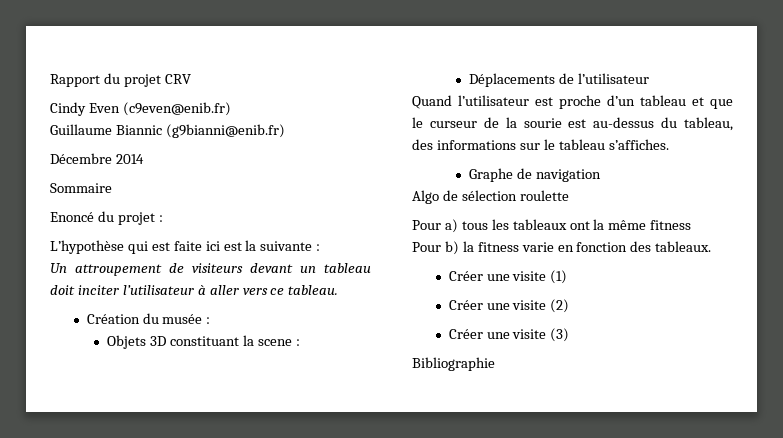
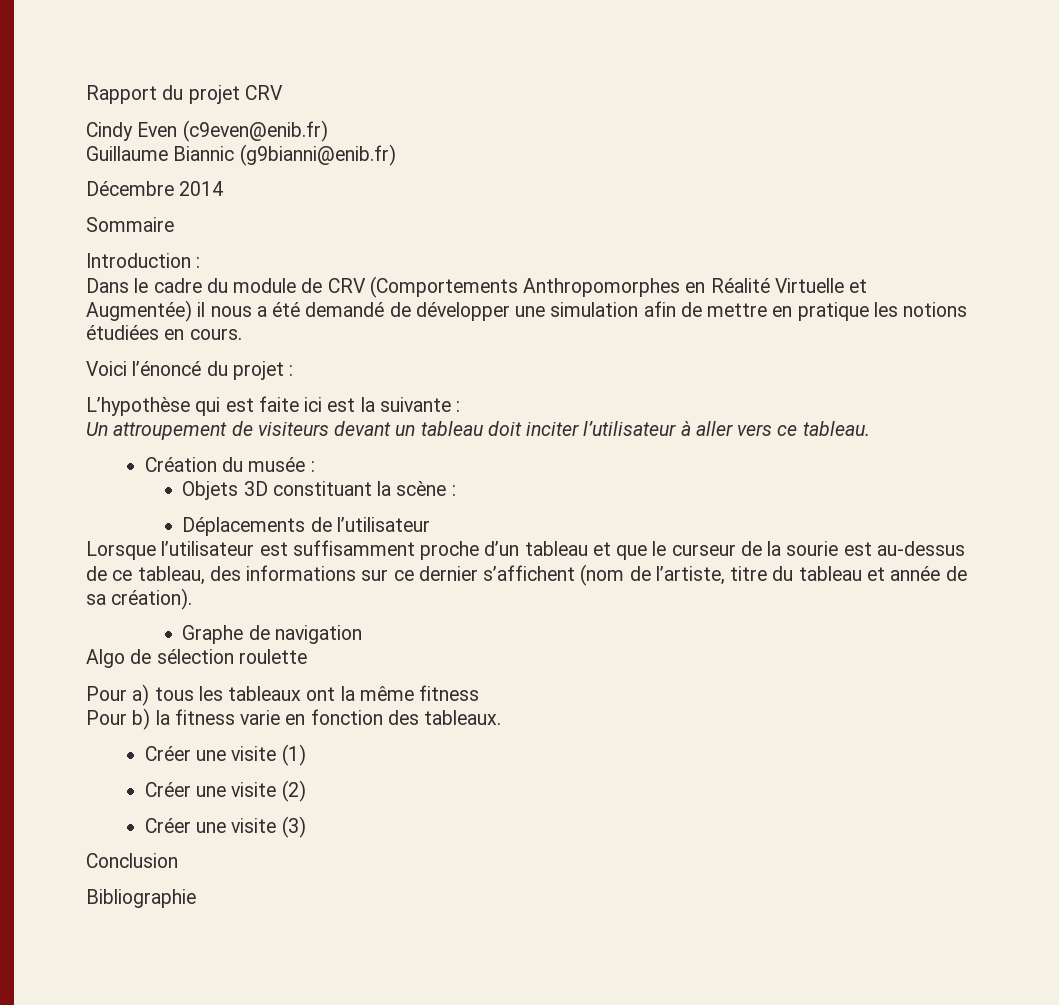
- Enoncé du projet :
+ Introduction :
+ Dans le cadre du module de CRV (Comportements Anthropomorphes en Réalité Virtuelle et Augmentée) il nous a été demandé de développer une simulation afin de mettre en pratique les notions étudiées en cours.
+ Voici l’énoncé du projet :
- Objets 3D constituant la scene :
+ Objets 3D constituant la scène :
- Quand l’utilisateur est proche d’un tableau et que le curseur de la sourie est au-dessus du tableau, des informations sur le tableau s’affiches.
+ Lorsque l’utilisateur est suffisamment proche d’un tableau et que le curseur de la sourie est au-dessus de ce tableau, des informations sur ce dernier s’affichent (nom de l’artiste, titre du tableau et année de sa création).
+ Conclusion

